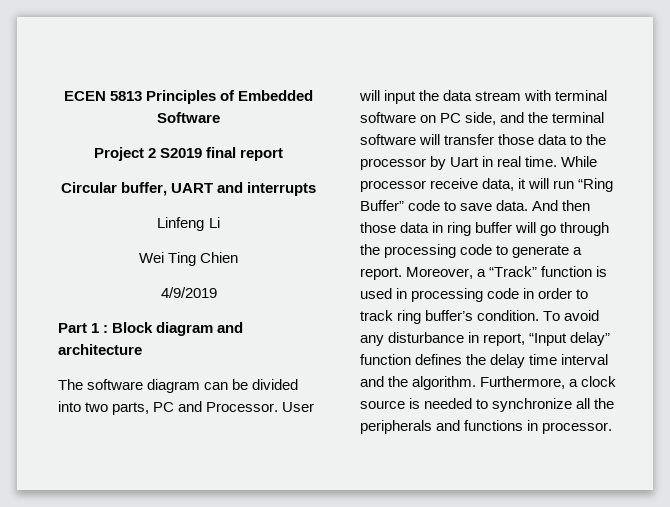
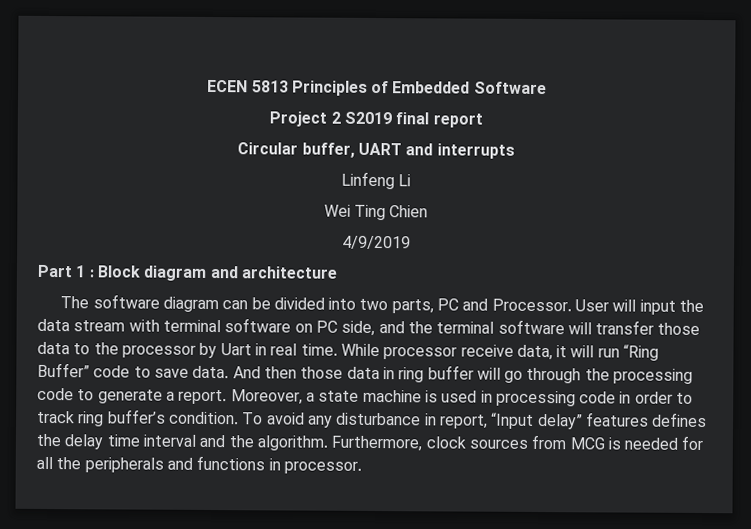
- Moreover, a “Track” function is used in processing code in order to track ring buffer’s condition.
+ Moreover, a state machine is used in processing code in order to track ring buffer’s condition.
- To avoid any disturbance in report, “Input delay” function defines the delay time interval and the algorithm.
+ To avoid any disturbance in report, “Input delay” features defines the delay time interval and the algorithm.
- Furthermore, a clock source is needed to synchronize all the peripherals and functions in processor.
+ Furthermore, clock sources from MCG is needed for all the peripherals and functions in processor.

